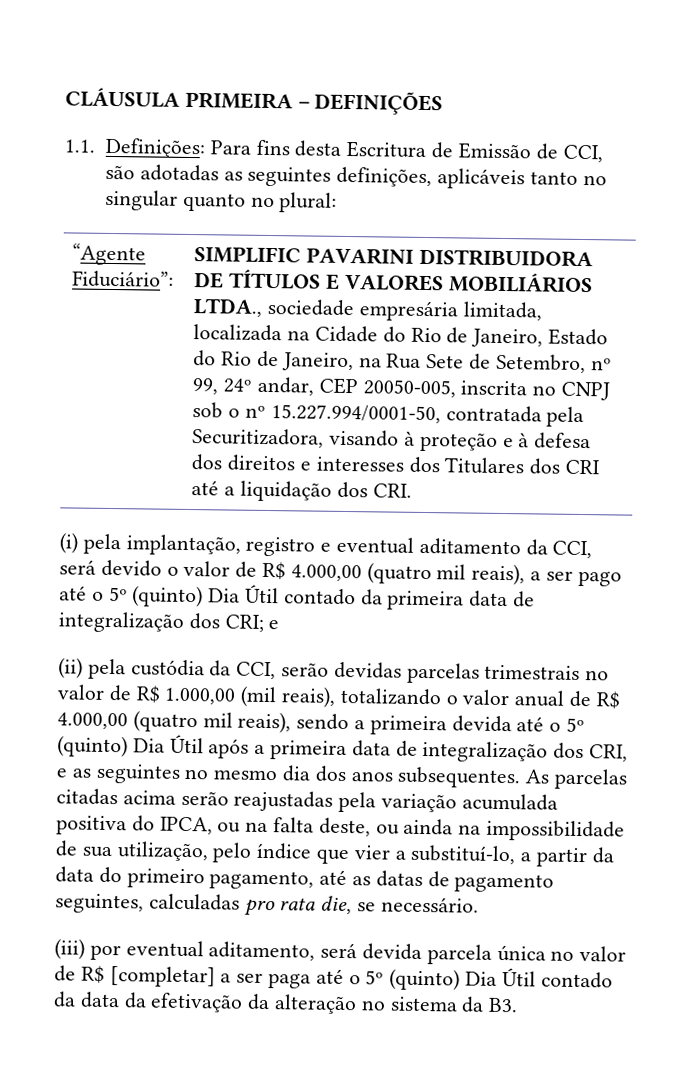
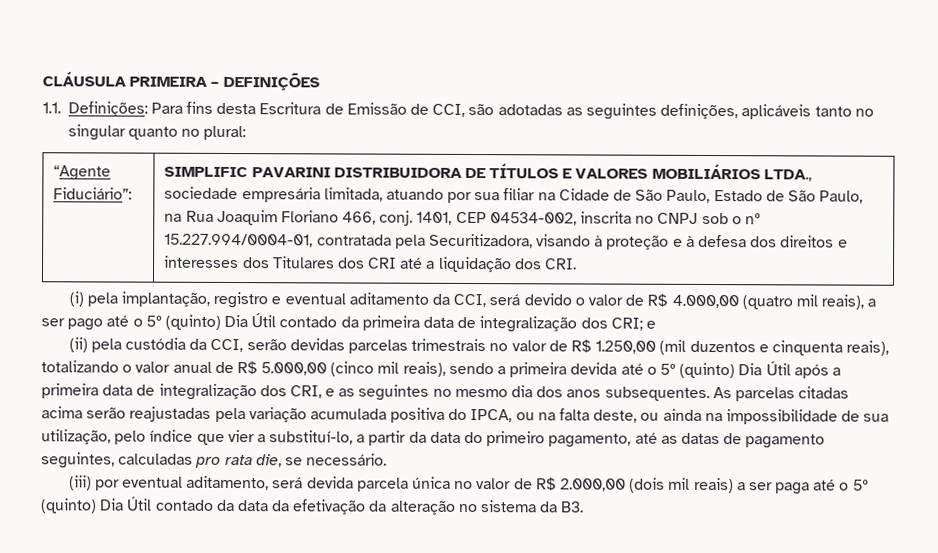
- SIMPLIFIC PAVARINI DISTRIBUIDORA DE TÍTULOS E VALORES MOBILIÁRIOS LTDA., sociedade empresária limitada, localizada na Cidade do Rio de Janeiro, Estado do Rio de Janeiro, na Rua Sete de Setembro, nº 99, 24º andar, CEP 20050-005, inscrita no CNPJ sob o nº 15.227.994/0001-50, contratada pela Securitizadora, visando à proteção e à defesa dos direitos e interesses dos Titulares dos CRI até a liquidação dos CRI.
+ SIMPLIFIC PAVARINI DISTRIBUIDORA DE TÍTULOS E VALORES MOBILIÁRIOS LTDA., sociedade empresária limitada, atuando por sua filiar na Cidade de São Paulo, Estado de São Paulo, na Rua Joaquim Floriano 466, conj. 1401, CEP 04534-002, inscrita no CNPJ sob o nº 15.227.994/0004-01, contratada pela Securitizadora, visando à proteção e à defesa dos direitos e interesses dos Titulares dos CRI até a liquidação dos CRI.
- (ii) pela custódia da CCI, serão devidas parcelas trimestrais no valor de R$ 1.000,00 (mil reais), totalizando o valor anual de R$ 4.000,00 (quatro mil reais), sendo a primeira devida até o 5º (quinto) Dia Útil após a primeira data de integralização dos CRI, e as seguintes no mesmo dia dos anos subsequentes.
+ (ii) pela custódia da CCI, serão devidas parcelas trimestrais no valor de R$ 1.250,00 (mil duzentos e cinquenta reais), totalizando o valor anual de R$ 5.000,00 (cinco mil reais), sendo a primeira devida até o 5º (quinto) Dia Útil após a primeira data de integralização dos CRI, e as seguintes no mesmo dia dos anos subsequentes.
- (iii) por eventual aditamento, será devida parcela única no valor de R$ [completar] a ser paga até o 5º (quinto) Dia Útil contado da data da efetivação da alteração no sistema da B3.
+ (iii) por eventual aditamento, será devida parcela única no valor de R$ 2.000,00 (dois mil reais) a ser paga até o 5º (quinto) Dia Útil contado da data da efetivação da alteração no sistema da B3.

